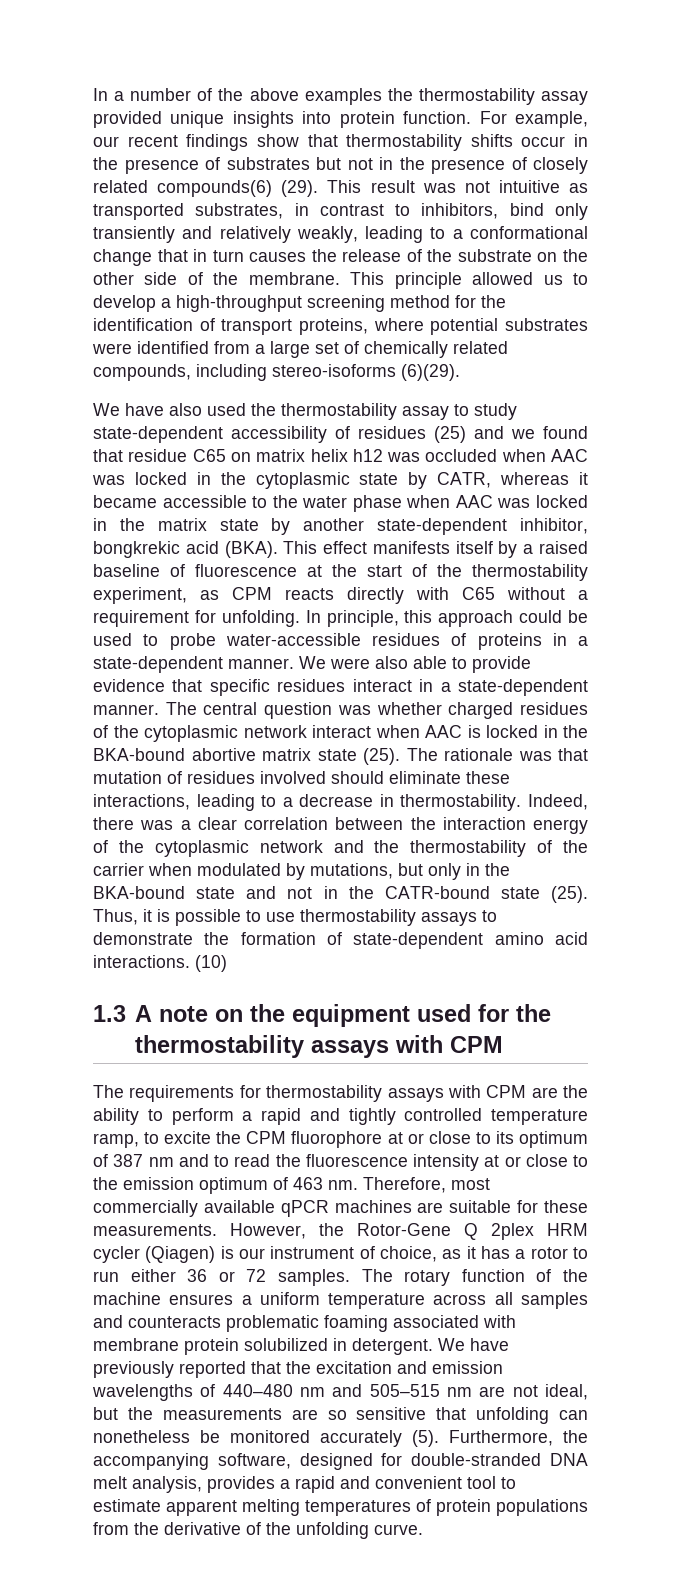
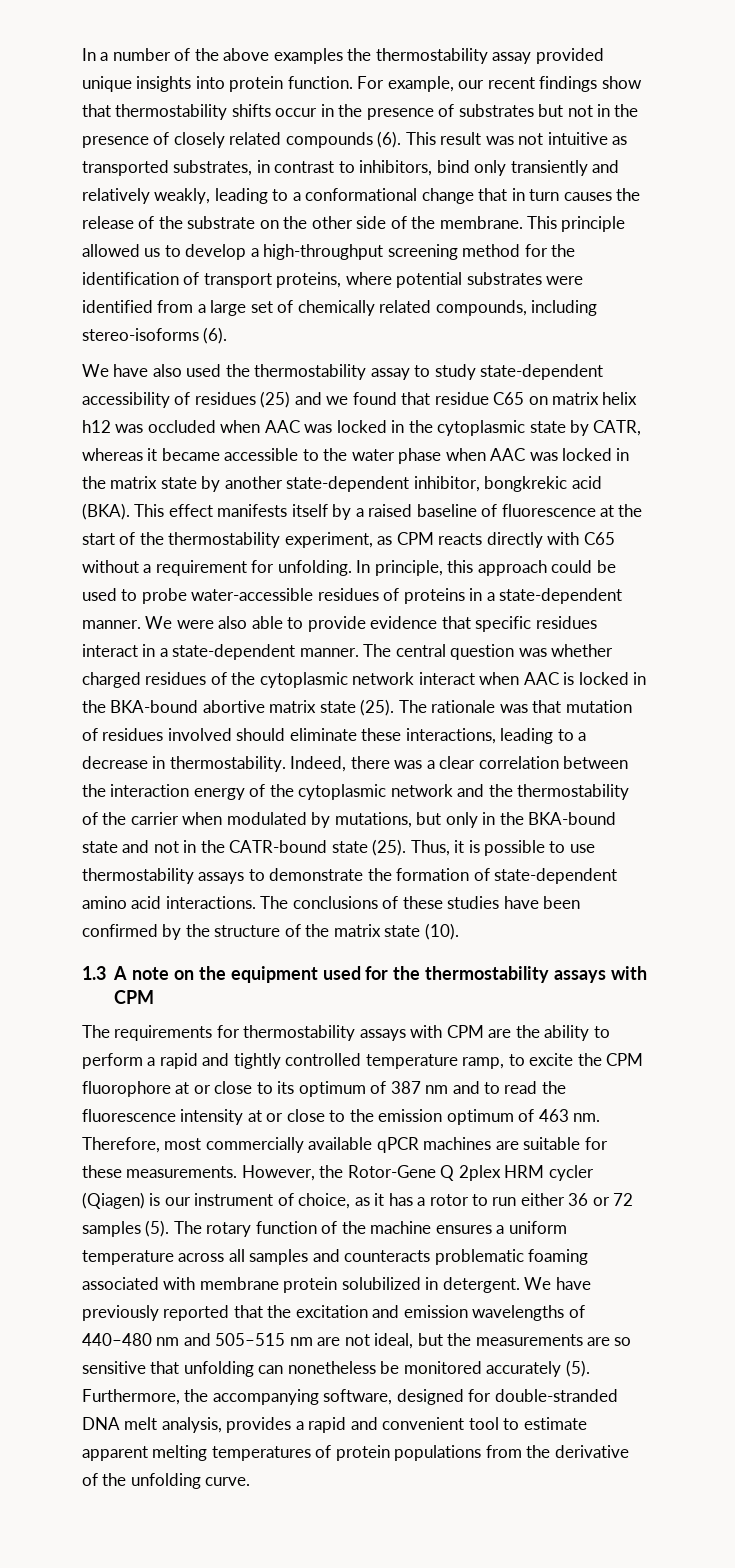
- For example, our recent findings show that thermostability shifts occur in the presence of substrates but not in the presence of closely related compounds(6) (29).
+ For example, our recent findings show that thermostability shifts occur in the presence of substrates but not in the presence of closely related compounds (6).
- This principle allowed us to develop a high-throughput screening method for the identification of transport proteins, where potential substrates were identified from a large set of chemically related compounds, including stereo-isoforms (6)(29).
+ This principle allowed us to develop a high-throughput screening method for the identification of transport proteins, where potential substrates were identified from a large set of chemically related compounds, including stereo-isoforms (6).
- (10)
+ The conclusions of these studies have been confirmed by the structure of the matrix state (10).
- However, the Rotor-Gene Q 2plex HRM cycler (Qiagen) is our instrument of choice, as it has a rotor to run either 36 or 72 samples.
+ However, the Rotor-Gene Q 2plex HRM cycler (Qiagen) is our instrument of choice, as it has a rotor to run either 36 or 72 samples (5).

